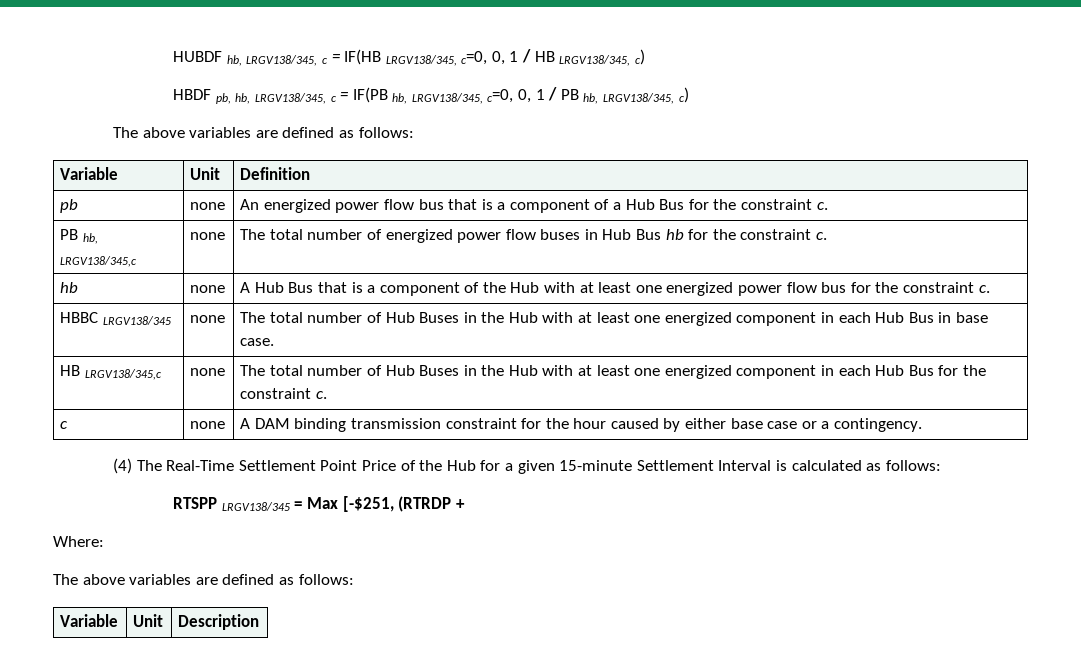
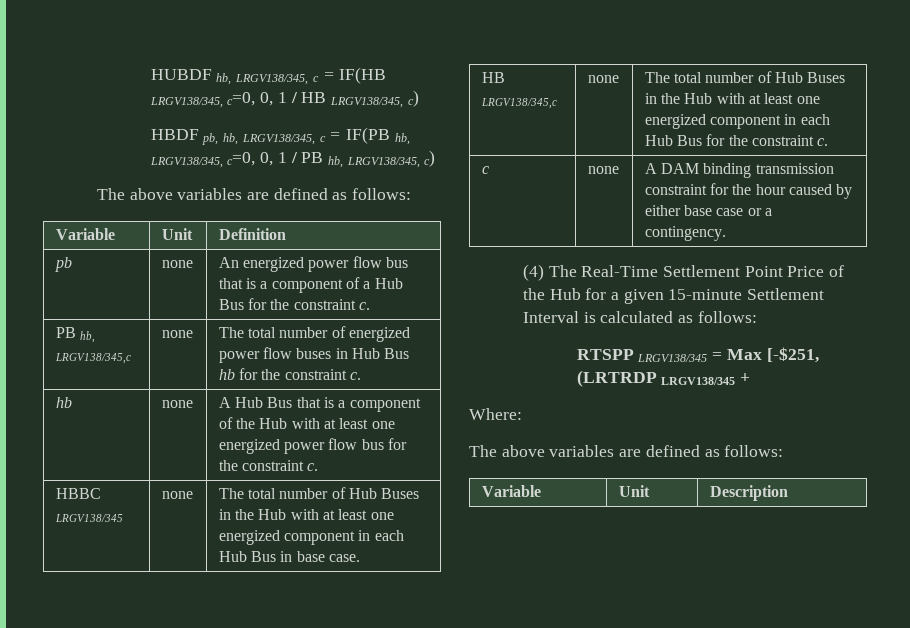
- RTSPP LRGV138/345 = Max [-$251, (RTRDP +
+ RTSPP LRGV138/345 = Max [-$251, (LRTRDP LRGV138/345 +

